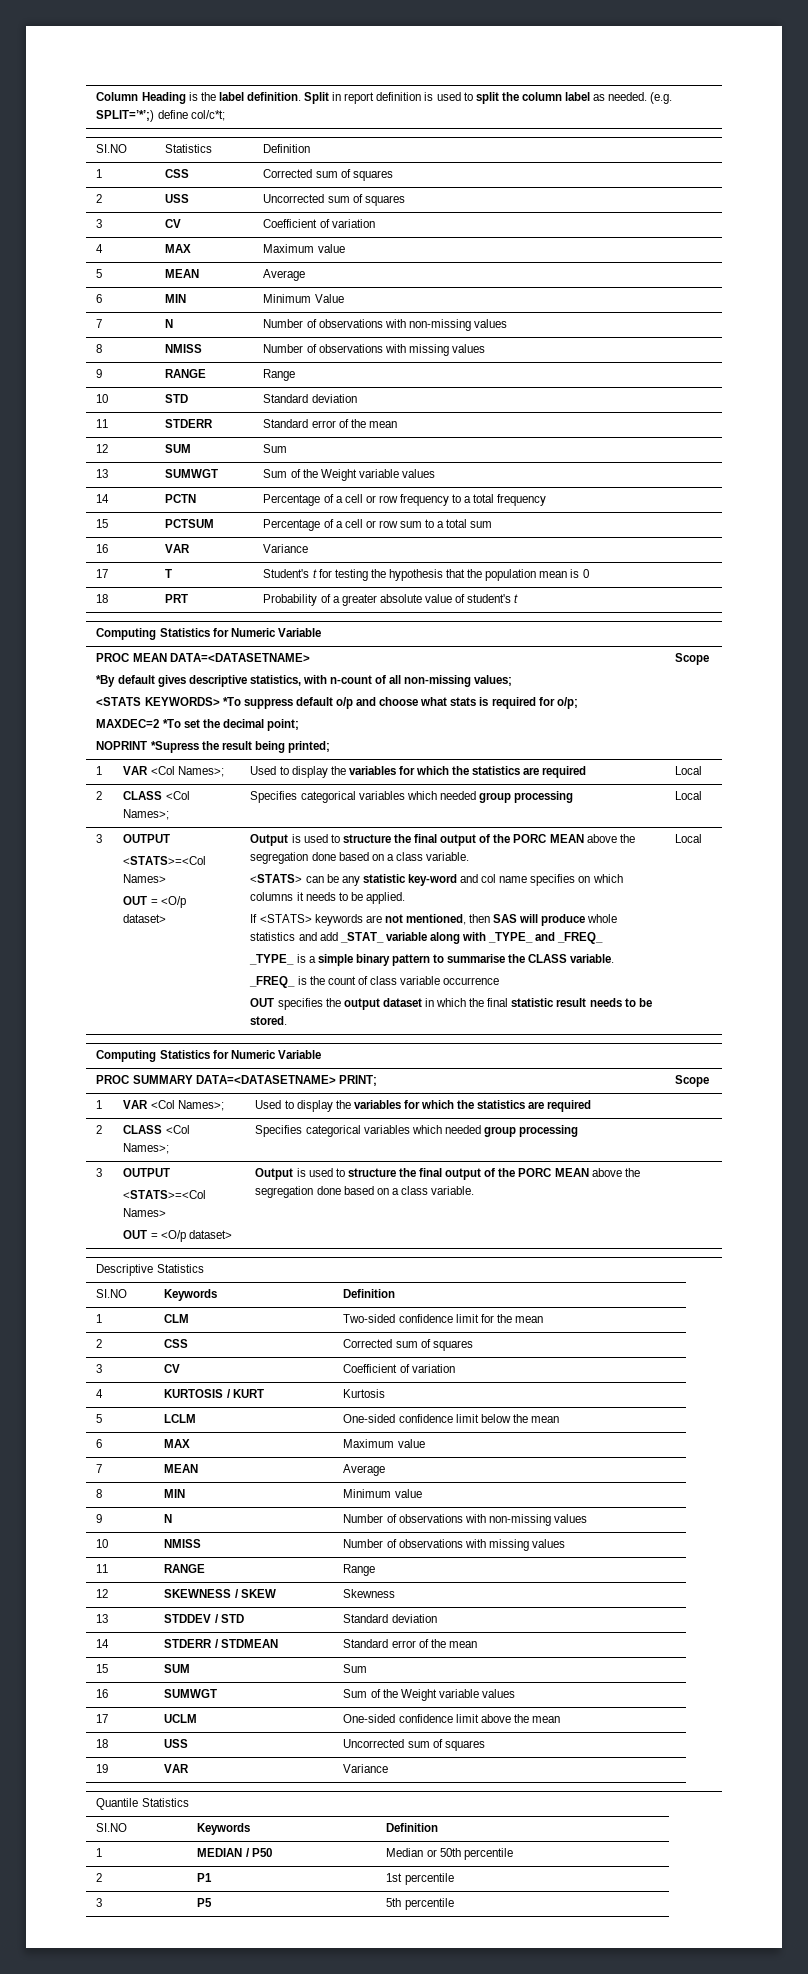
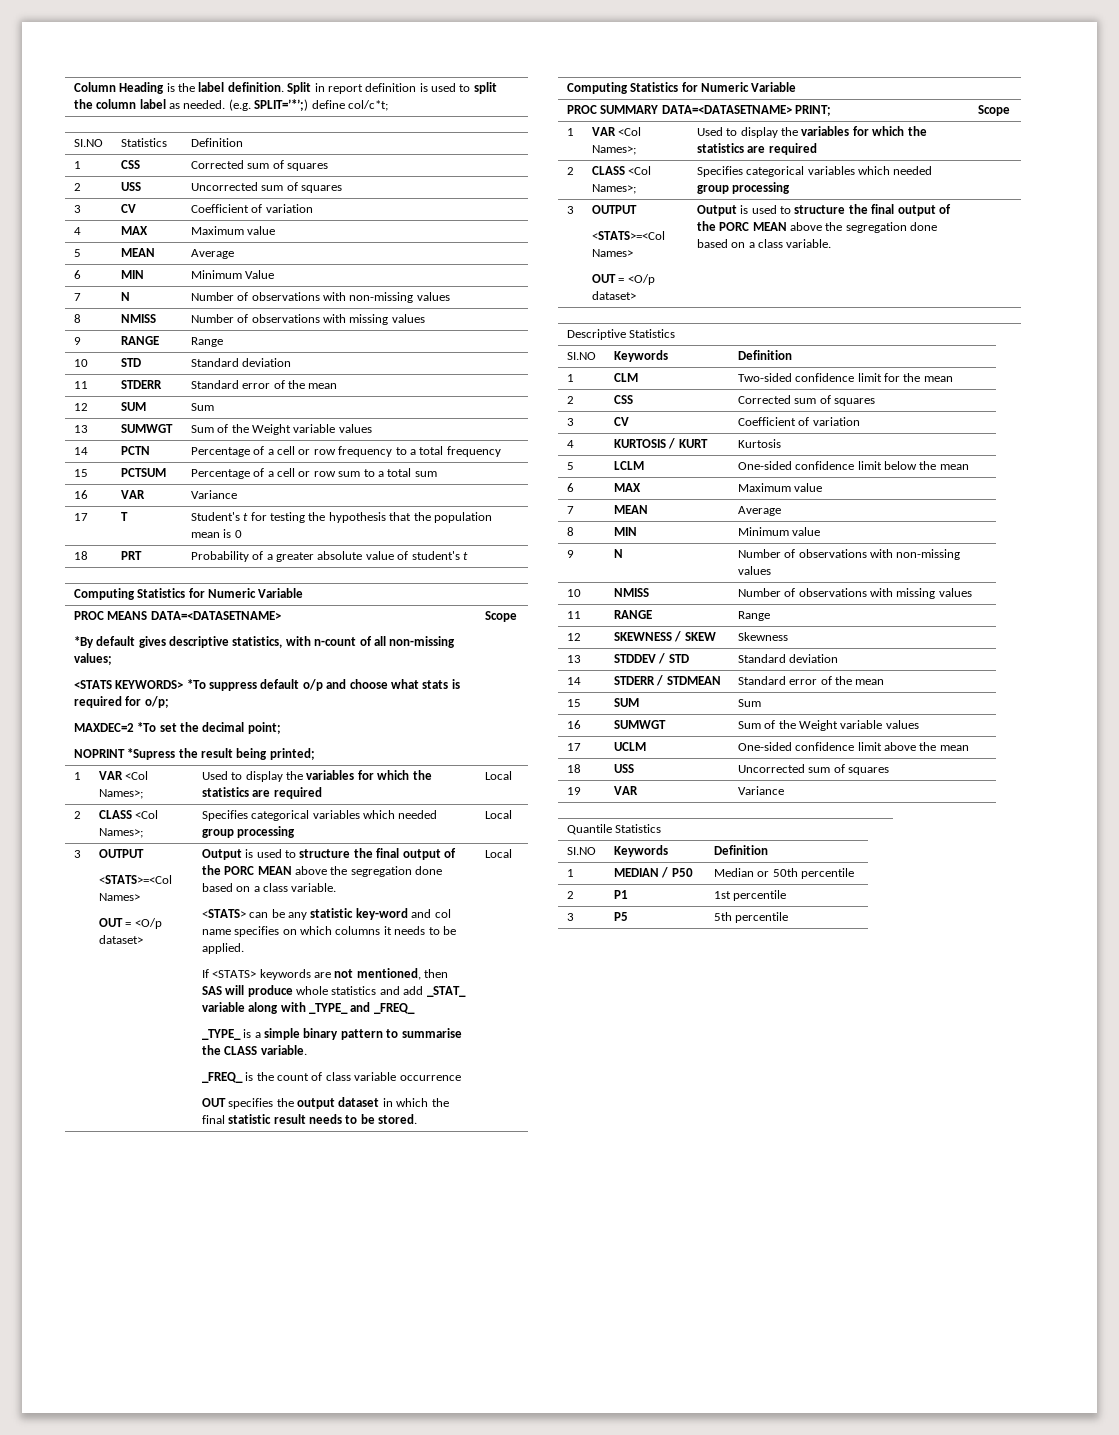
- PROC MEAN DATA=<DATASETNAME>
+ PROC MEANS DATA=<DATASETNAME>

